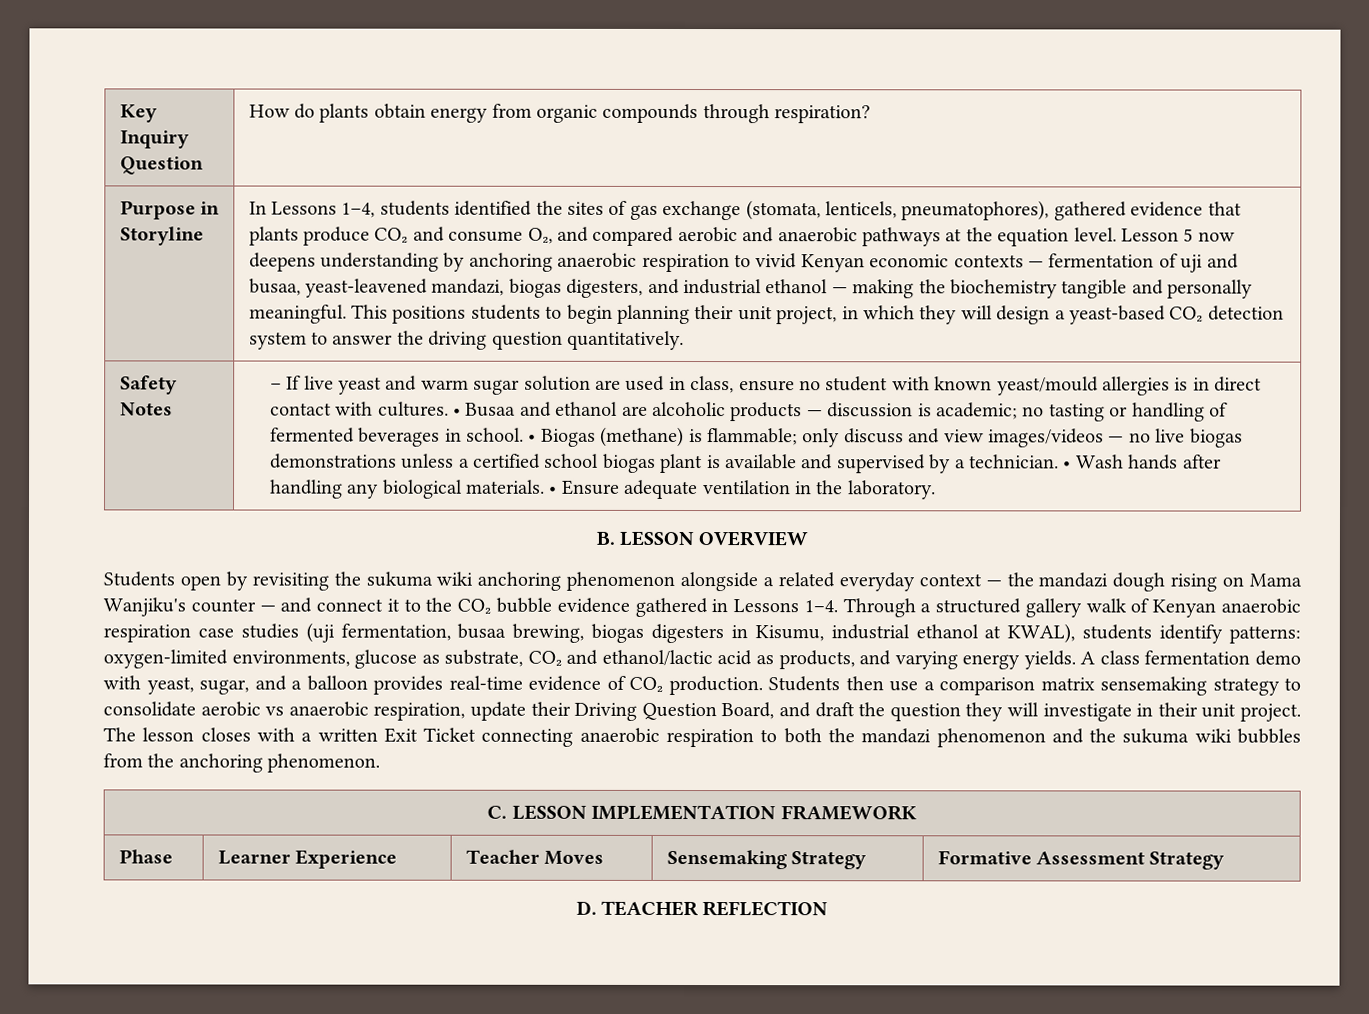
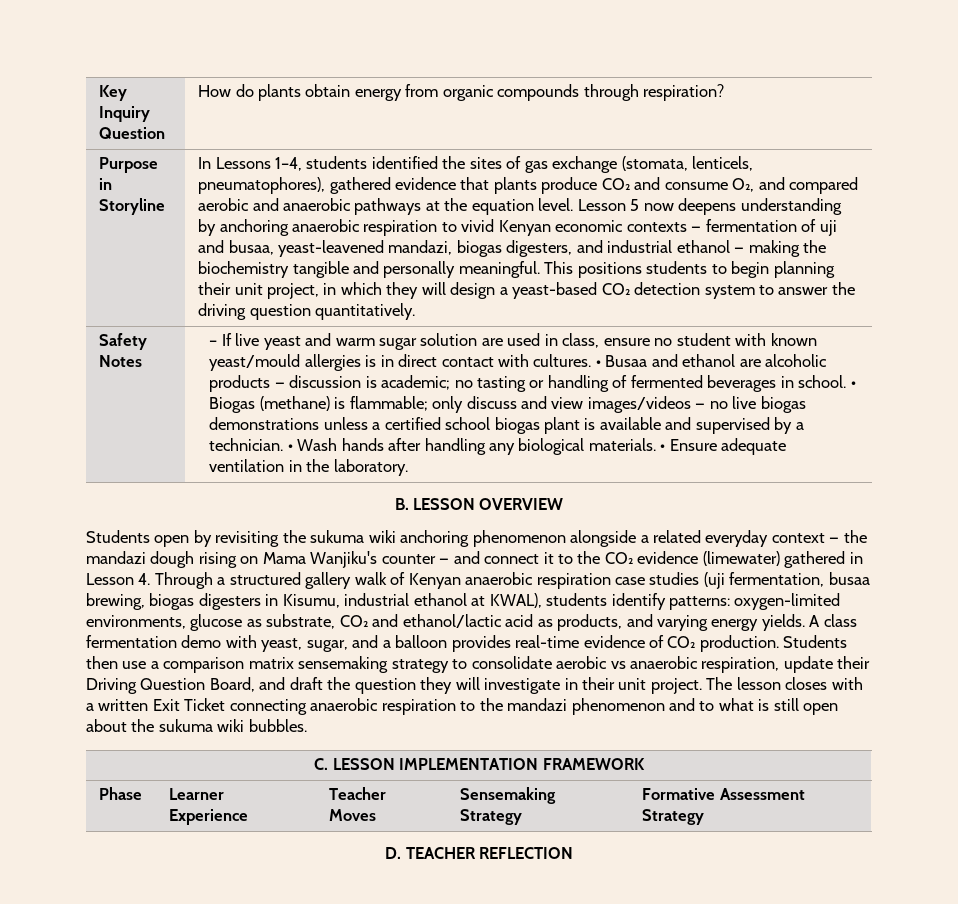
- Students open by revisiting the sukuma wiki anchoring phenomenon alongside a related everyday context — the mandazi dough rising on Mama Wanjiku's counter — and connect it to the CO₂ bubble evidence gathered in Lessons 1–4. Through a structured gallery walk of Kenyan anaerobic respiration case studies (uji fermentation, busaa brewing, biogas digesters in Kisumu, industrial ethanol at KWAL), students identify patterns:
+ Students open by revisiting the sukuma wiki anchoring phenomenon alongside a related everyday context — the mandazi dough rising on Mama Wanjiku's counter — and connect it to the CO₂ evidence (limewater) gathered in Lesson 4. Through a structured gallery walk of Kenyan anaerobic respiration case studies (uji fermentation, busaa brewing, biogas digesters in Kisumu, industrial ethanol at KWAL), students identify patterns:
- The lesson closes with a written Exit Ticket connecting anaerobic respiration to both the mandazi phenomenon and the sukuma wiki bubbles from the anchoring phenomenon.
+ The lesson closes with a written Exit Ticket connecting anaerobic respiration to the mandazi phenomenon and to what is still open about the sukuma wiki bubbles.

